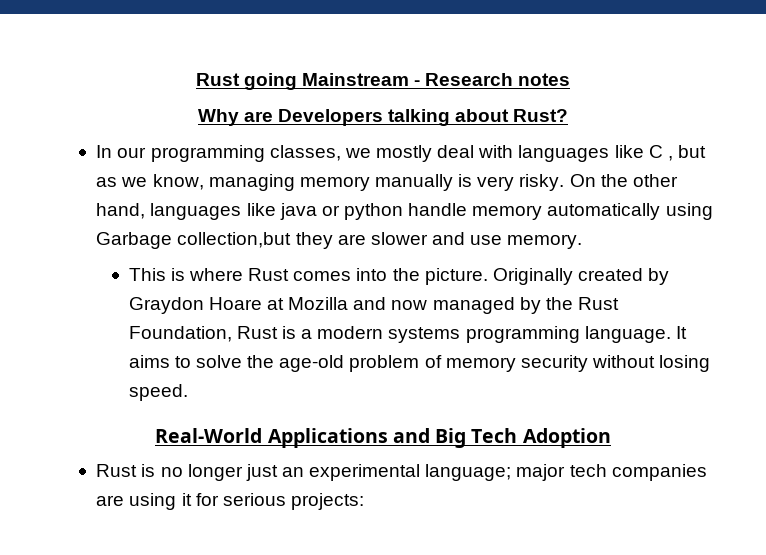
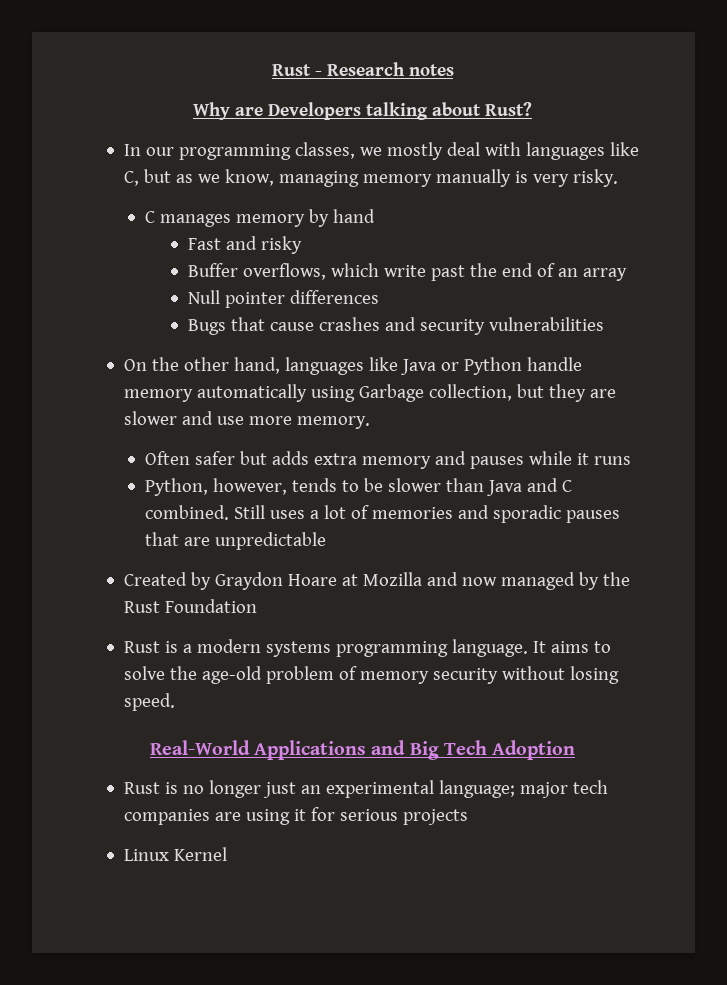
- Rust going Mainstream - Research notes
+ Rust - Research notes
- In our programming classes, we mostly deal with languages like C , but as we know, managing memory manually is very risky. On the other hand, languages like java or python handle memory automatically using Garbage collection,but they are slower and use memory.
+ In our programming classes, we mostly deal with languages like C, but as we know, managing memory manually is very risky.
+ C manages memory by hand
+ Fast and risky
+ Buffer overflows, which write past the end of an array
+ Null pointer differences
+ Bugs that cause crashes and security vulnerabilities
+ On the other hand, languages like Java or Python handle memory automatically using Garbage collection, but they are slower and use more memory.
- This is where Rust comes into the picture. Originally created by Graydon Hoare at Mozilla and now managed by the Rust Foundation, Rust is a modern systems programming language.
+ Often safer but adds extra memory and pauses while it runs
+ Python, however, tends to be slower than Java and C combined. Still uses a lot of memories and sporadic pauses that are unpredictable
+ Created by Graydon Hoare at Mozilla and now managed by the Rust Foundation
+ Rust is a modern systems programming language.
- Rust is no longer just an experimental language; major tech companies are using it for serious projects:
+ Rust is no longer just an experimental language; major tech companies are using it for serious projects
+ Linux Kernel

